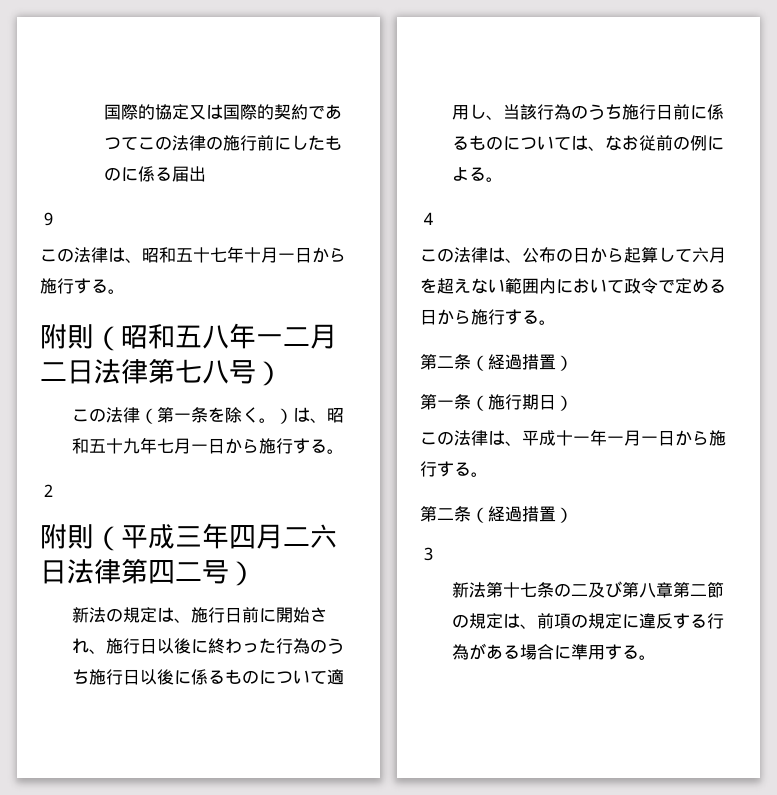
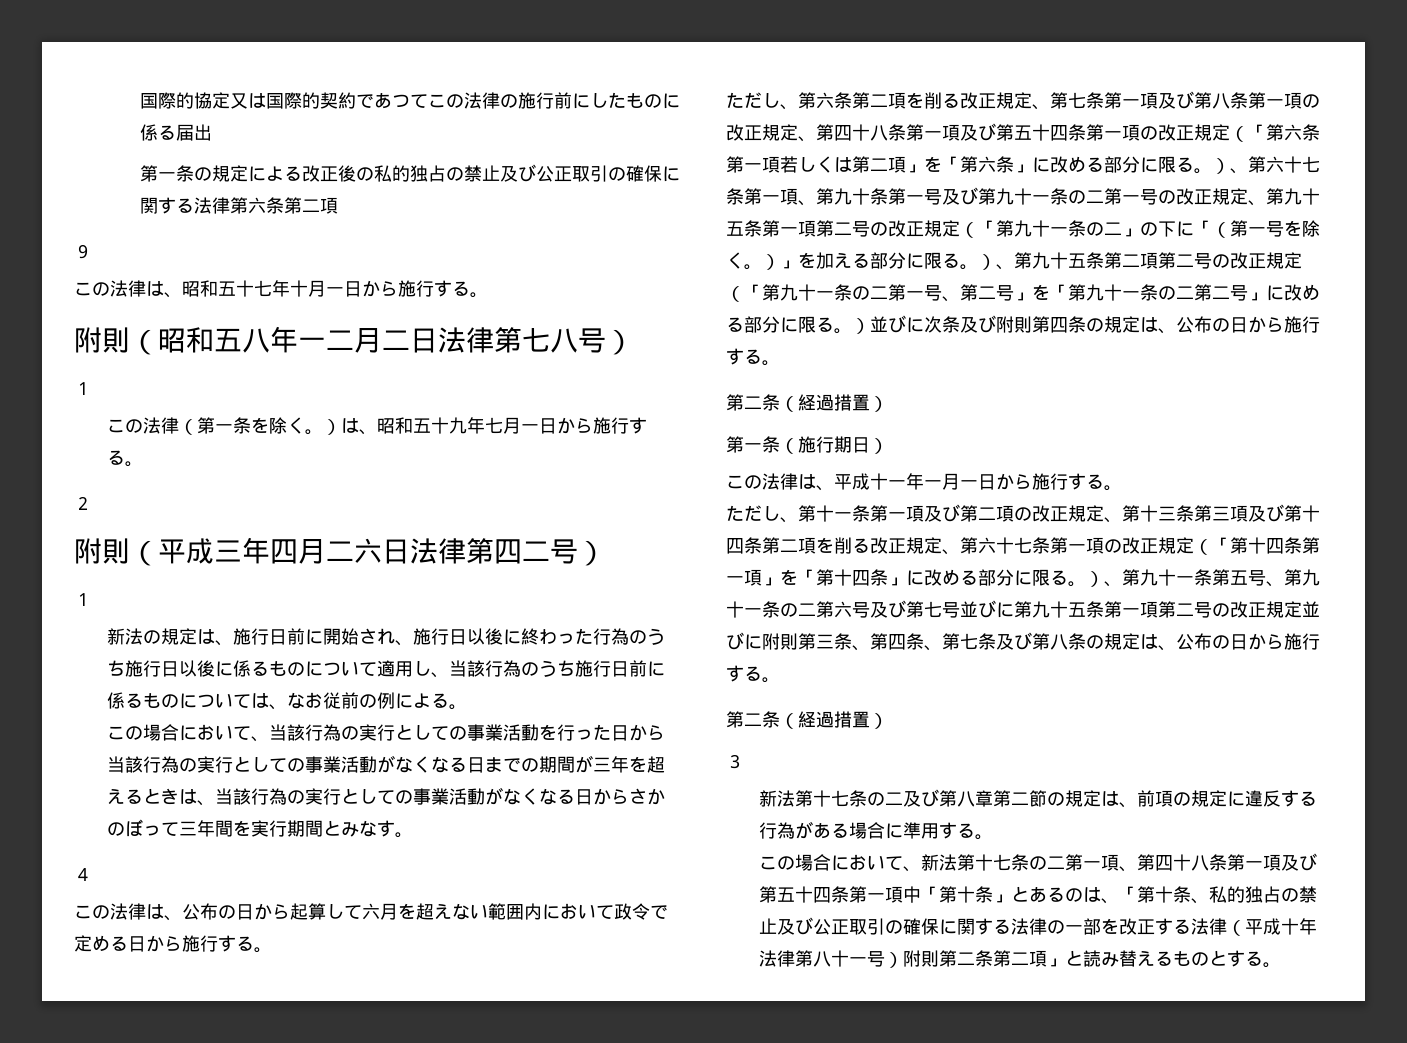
+ 第一条の規定による改正後の私的独占の禁止及び公正取引の確保に関する法律第六条第二項
  附則（昭和五八年一二月二日法律第七八号）
+ １
  附則（平成三年四月二六日法律第四二号）
+ １
+ この場合において、当該行為の実行としての事業活動を行った日から当該行為の実行としての事業活動がなくなる日までの期間が三年を超えるときは、当該行為の実行としての事業活動がなくなる日からさかのぼって三年間を実行期間とみなす。
+ ただし、第六条第二項を削る改正規定、第七条第一項及び第八条第一項の改正規定、第四十八条第一項及び第五十四条第一項の改正規定（「第六条第一項若しくは第二項」を「第六条」に改める部分に限る。）、第六十七条第一項、第九十条第一号及び第九十一条の二第一号の改正規定、第九十五条第一項第二号の改正規定（「第九十一条の二」の下に「（第一号を除く。）」を加える部分に限る。）、第九十五条第二項第二号の改正規定（「第九十一条の二第一号、第二号」を「第九十一条の二第二号」に改める部分に限る。）並びに次条及び附則第四条の規定は、公布の日から施行する。
+ ただし、第十一条第一項及び第二項の改正規定、第十三条第三項及び第十四条第二項を削る改正規定、第六十七条第一項の改正規定（「第十四条第一項」を「第十四条」に改める部分に限る。）、第九十一条第五号、第九十一条の二第六号及び第七号並びに第九十五条第一項第二号の改正規定並びに附則第三条、第四条、第七条及び第八条の規定は、公布の日から施行する。
+ この場合において、新法第十七条の二第一項、第四十八条第一項及び第五十四条第一項中「第十条」とあるのは、「第十条、私的独占の禁止及び公正取引の確保に関する法律の一部を改正する法律（平成十年法律第八十一号）附則第二条第二項」と読み替えるものとする。

